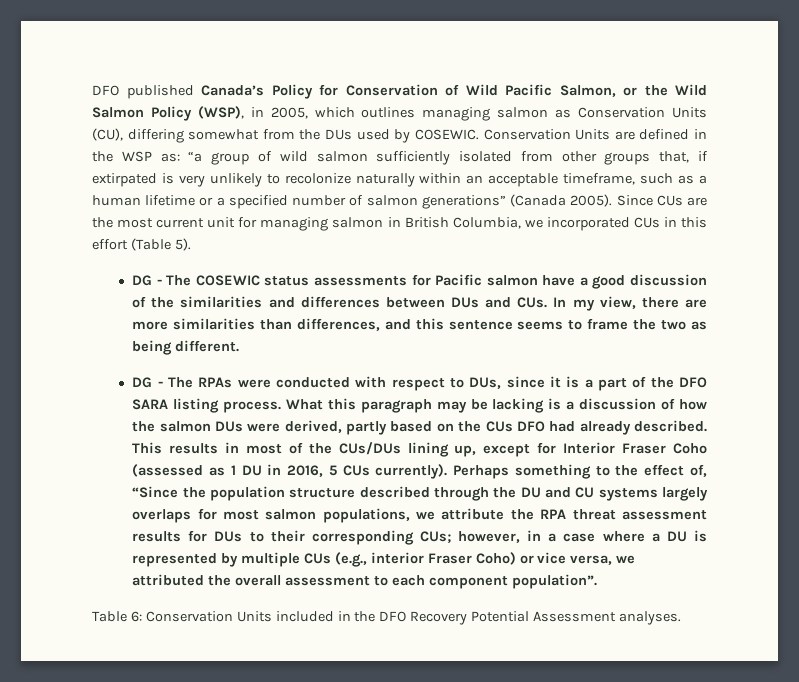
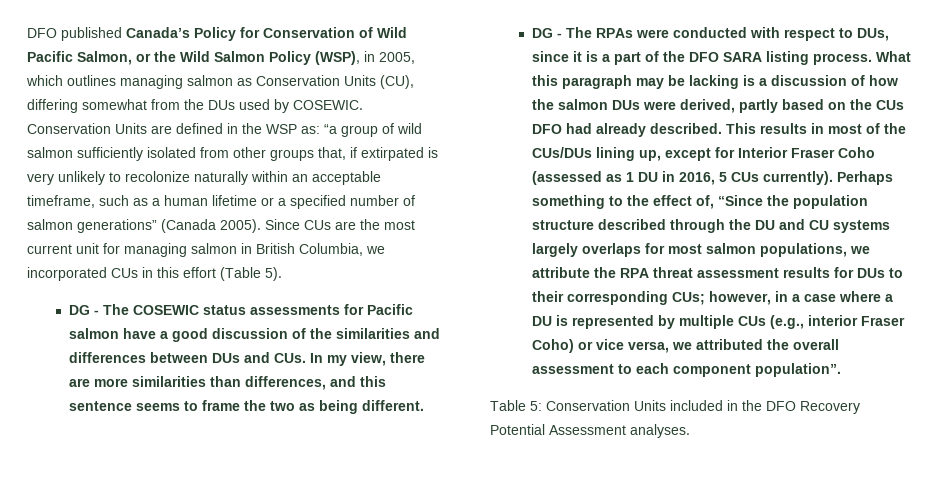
- Table 6: Conservation Units included in the DFO Recovery Potential Assessment analyses.
+ Table 5: Conservation Units included in the DFO Recovery Potential Assessment analyses.

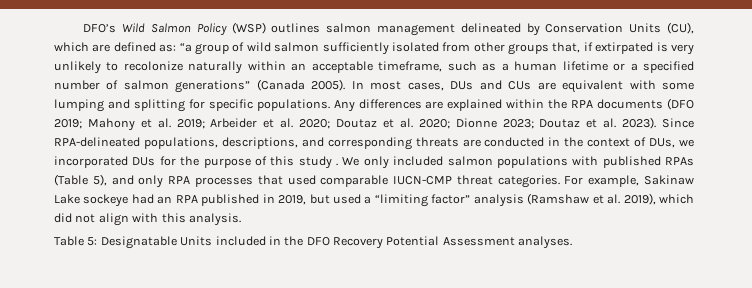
- DFO published Canada’s Policy for Conservation of Wild Pacific Salmon, or the Wild Salmon Policy (WSP), in 2005, which outlines managing salmon as Conservation Units (CU), differing somewhat from the DUs used by COSEWIC. Conservation Units are defined in the WSP as: “a group of wild salmon sufficiently isolated from other groups that, if extirpated is very unlikely to recolonize naturally within an acceptable timeframe, such as a human lifetime or a specified number of salmon generations” (Canada 2005).
+ DFO’s Wild Salmon Policy (WSP) outlines salmon management delineated by Conservation Units (CU), which are defined as: “a group of wild salmon sufficiently isolated from other groups that, if extirpated is very unlikely to recolonize naturally within an acceptable timeframe, such as a human lifetime or a specified number of salmon generations” (Canada 2005).
- Since CUs are the most current unit for managing salmon in British Columbia, we incorporated CUs in this effort (Table 5).
- DG - The COSEWIC status assessments for Pacific salmon have a good discussion of the similarities and differences between DUs and CUs. In my view, there are more similarities than differences, and this sentence seems to frame the two as being different.
- DG - The RPAs were conducted with respect to DUs, since it is a part of the DFO SARA listing process. What this paragraph may be lacking is a discussion of how the salmon DUs were derived, partly based on the CUs DFO had already described. This results in most of the CUs/DUs lining up, except for Interior Fraser Coho (assessed as 1 DU in 2016, 5 CUs currently). Perhaps something to the effect of, “Since the population structure described through the DU and CU systems largely overlaps for most salmon populations, we attribute the RPA threat assessment results for DUs to their corresponding CUs; however, in a case where a DU is represented by multiple CUs (e.g., interior Fraser Coho) or vice versa, we attributed the overall assessment to each component population”.
+ In most cases, DUs and CUs are equivalent with some lumping and splitting for specific populations. Any differences are explained within the RPA documents (DFO 2019; Mahony et al. 2019; Arbeider et al. 2020; Doutaz et al. 2020; Dionne 2023; Doutaz et al. 2023). Since RPA-delineated populations, descriptions, and corresponding threats are conducted in the context of DUs, we incorporated DUs for the purpose of this study . We only included salmon populations with published RPAs (Table 5), and only RPA processes that used comparable IUCN-CMP threat categories. For example, Sakinaw Lake sockeye had an RPA published in 2019, but used a “limiting factor” analysis (Ramshaw et al. 2019), which did not align with this analysis.
- Table 5: Conservation Units included in the DFO Recovery Potential Assessment analyses.
+ Table 5: Designatable Units included in the DFO Recovery Potential Assessment analyses.

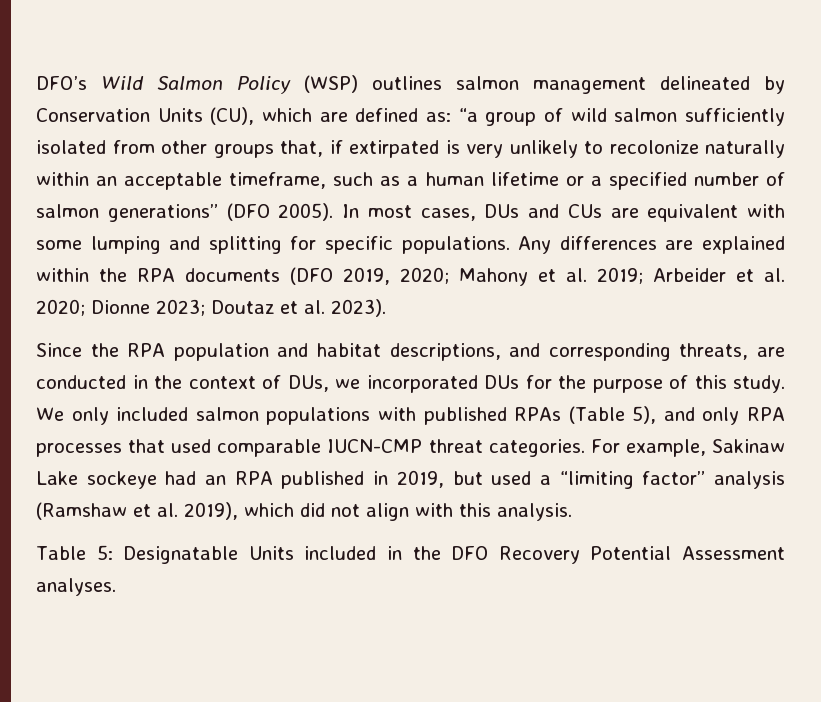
- DFO’s Wild Salmon Policy (WSP) outlines salmon management delineated by Conservation Units (CU), which are defined as: “a group of wild salmon sufficiently isolated from other groups that, if extirpated is very unlikely to recolonize naturally within an acceptable timeframe, such as a human lifetime or a specified number of salmon generations” (Canada 2005).
+ DFO’s Wild Salmon Policy (WSP) outlines salmon management delineated by Conservation Units (CU), which are defined as: “a group of wild salmon sufficiently isolated from other groups that, if extirpated is very unlikely to recolonize naturally within an acceptable timeframe, such as a human lifetime or a specified number of salmon generations” (DFO 2005).
- Any differences are explained within the RPA documents (DFO 2019; Mahony et al. 2019; Arbeider et al. 2020; Doutaz et al. 2020; Dionne 2023; Doutaz et al. 2023). Since RPA-delineated populations, descriptions, and corresponding threats are conducted in the context of DUs, we incorporated DUs for the purpose of this study .
+ Any differences are explained within the RPA documents (DFO 2019, 2020; Mahony et al. 2019; Arbeider et al. 2020; Dionne 2023; Doutaz et al. 2023).
+ Since the RPA population and habitat descriptions, and corresponding threats, are conducted in the context of DUs, we incorporated DUs for the purpose of this study.

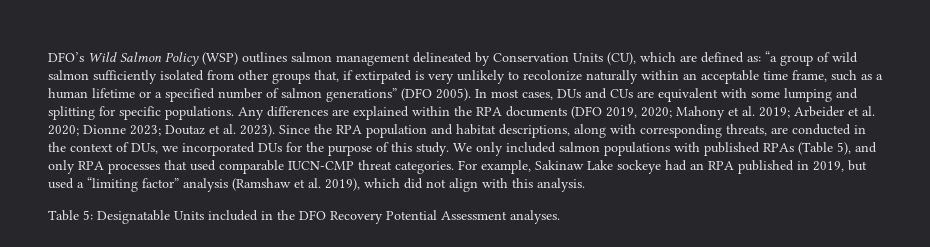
- DFO’s Wild Salmon Policy (WSP) outlines salmon management delineated by Conservation Units (CU), which are defined as: “a group of wild salmon sufficiently isolated from other groups that, if extirpated is very unlikely to recolonize naturally within an acceptable timeframe, such as a human lifetime or a specified number of salmon generations” (DFO 2005).
+ DFO’s Wild Salmon Policy (WSP) outlines salmon management delineated by Conservation Units (CU), which are defined as: “a group of wild salmon sufficiently isolated from other groups that, if extirpated is very unlikely to recolonize naturally within an acceptable time frame, such as a human lifetime or a specified number of salmon generations” (DFO 2005).
- Any differences are explained within the RPA documents (DFO 2019, 2020; Mahony et al. 2019; Arbeider et al. 2020; Dionne 2023; Doutaz et al. 2023).
- Since the RPA population and habitat descriptions, and corresponding threats, are conducted in the context of DUs, we incorporated DUs for the purpose of this study.
+ Any differences are explained within the RPA documents (DFO 2019, 2020; Mahony et al. 2019; Arbeider et al. 2020; Dionne 2023; Doutaz et al. 2023). Since the RPA population and habitat descriptions, along with corresponding threats, are conducted in the context of DUs, we incorporated DUs for the purpose of this study.

